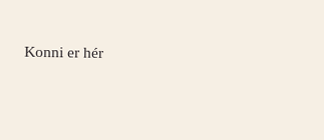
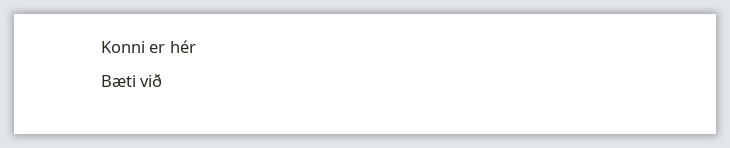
+ Bæti við

